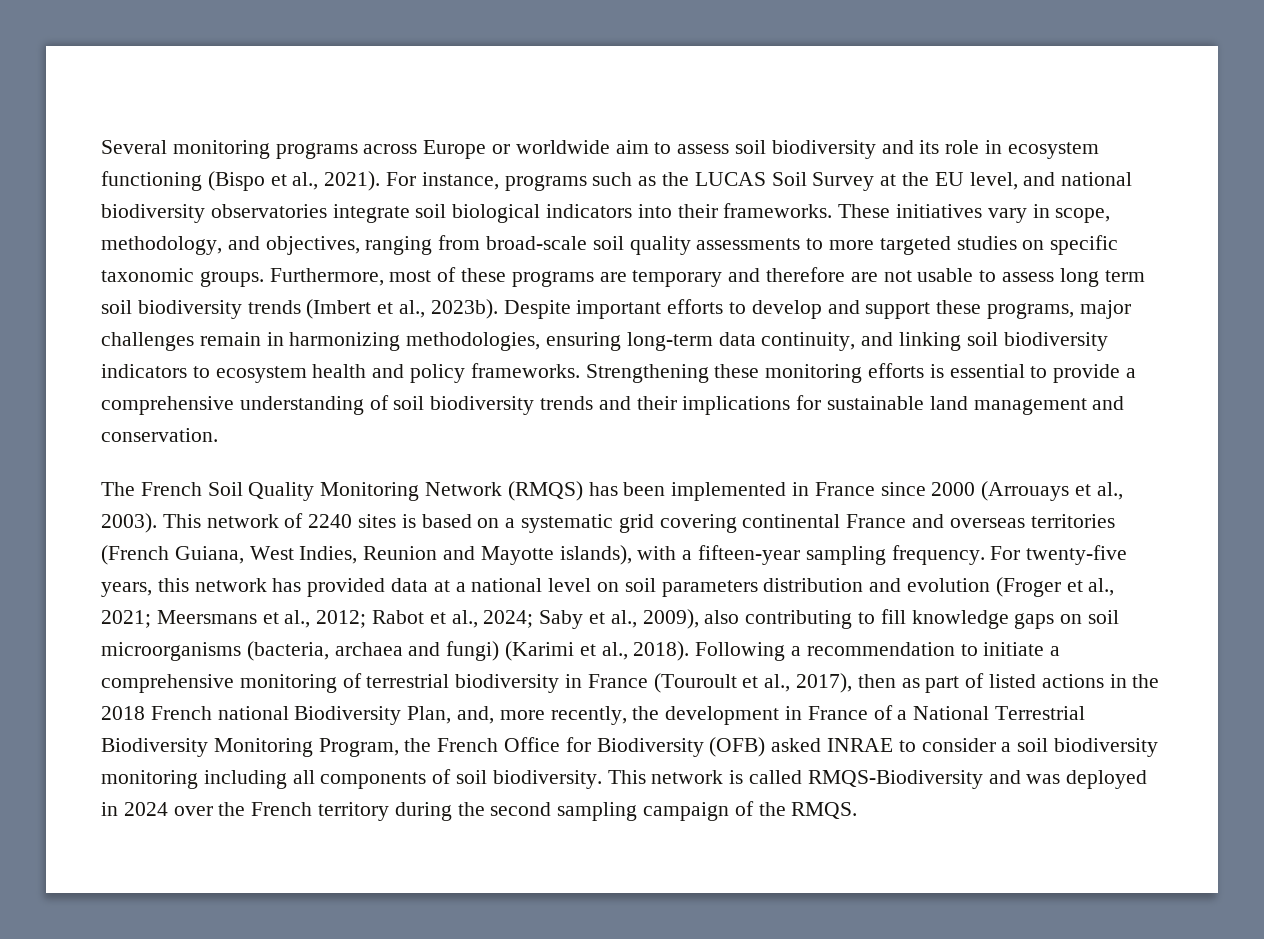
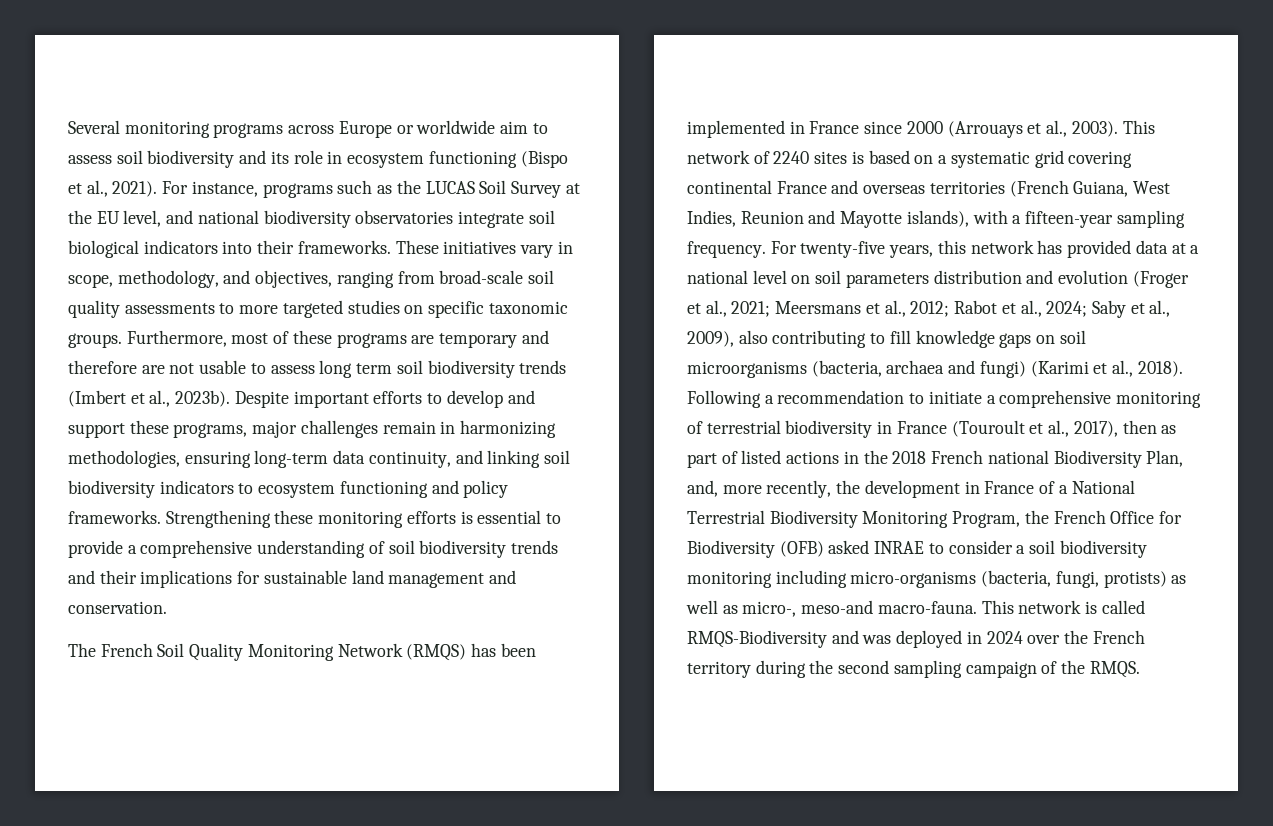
- Despite important efforts to develop and support these programs, major challenges remain in harmonizing methodologies, ensuring long-term data continuity, and linking soil biodiversity indicators to ecosystem health and policy frameworks.
+ Despite important efforts to develop and support these programs, major challenges remain in harmonizing methodologies, ensuring long-term data continuity, and linking soil biodiversity indicators to ecosystem functioning and policy frameworks.
- Following a recommendation to initiate a comprehensive monitoring of terrestrial biodiversity in France (Touroult et al., 2017), then as part of listed actions in the 2018 French national Biodiversity Plan, and, more recently, the development in France of a National Terrestrial Biodiversity Monitoring Program, the French Office for Biodiversity (OFB) asked INRAE to consider a soil biodiversity monitoring including all components of soil biodiversity.
+ Following a recommendation to initiate a comprehensive monitoring of terrestrial biodiversity in France (Touroult et al., 2017), then as part of listed actions in the 2018 French national Biodiversity Plan, and, more recently, the development in France of a National Terrestrial Biodiversity Monitoring Program, the French Office for Biodiversity (OFB) asked INRAE to consider a soil biodiversity monitoring including micro-organisms (bacteria, fungi, protists) as well as micro-, meso-and macro-fauna.

